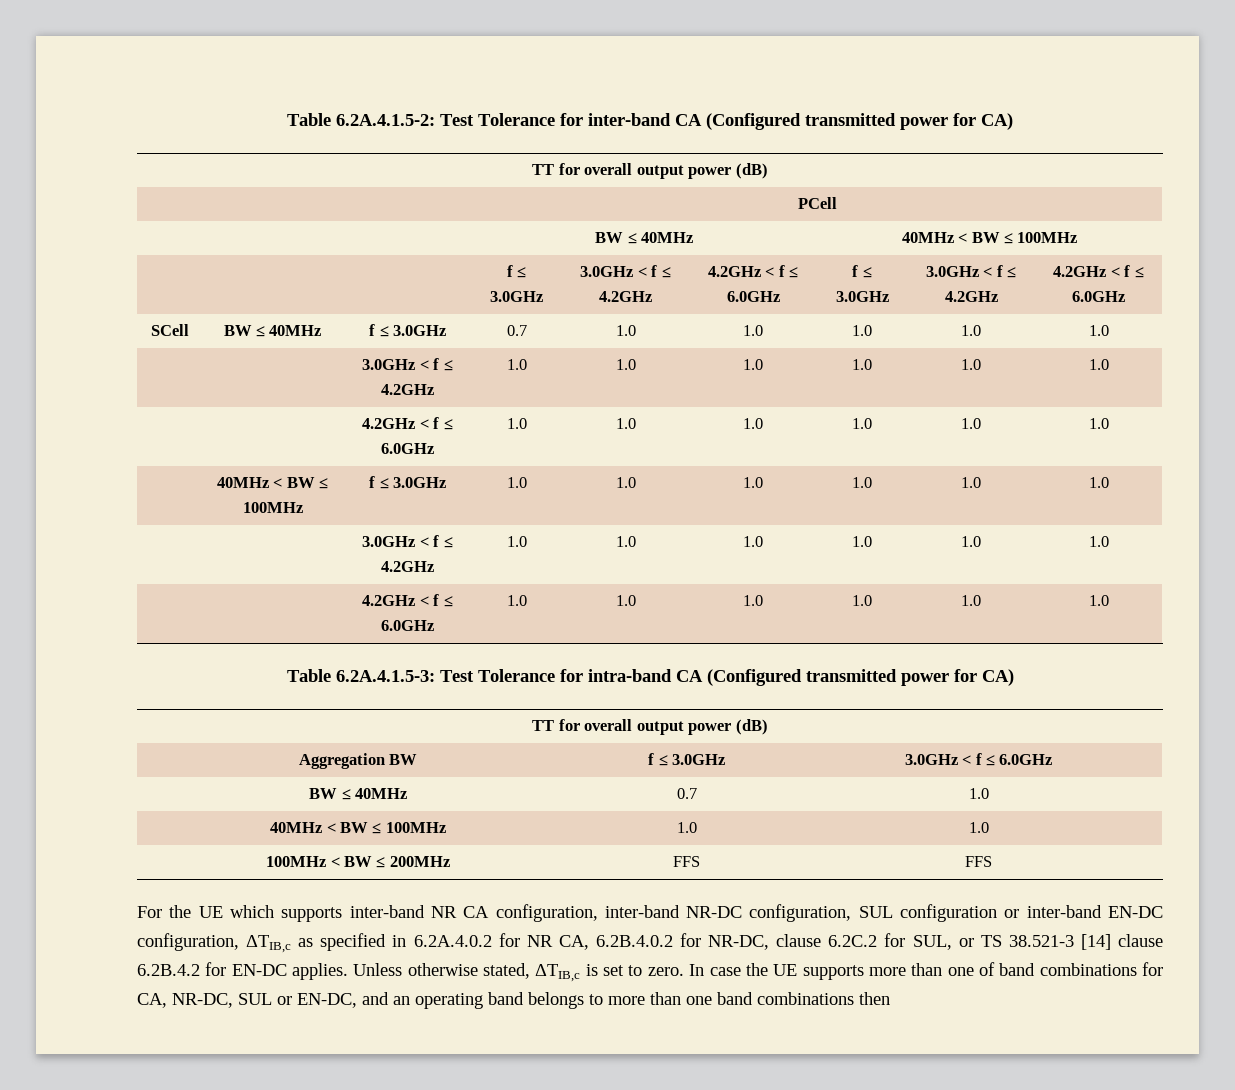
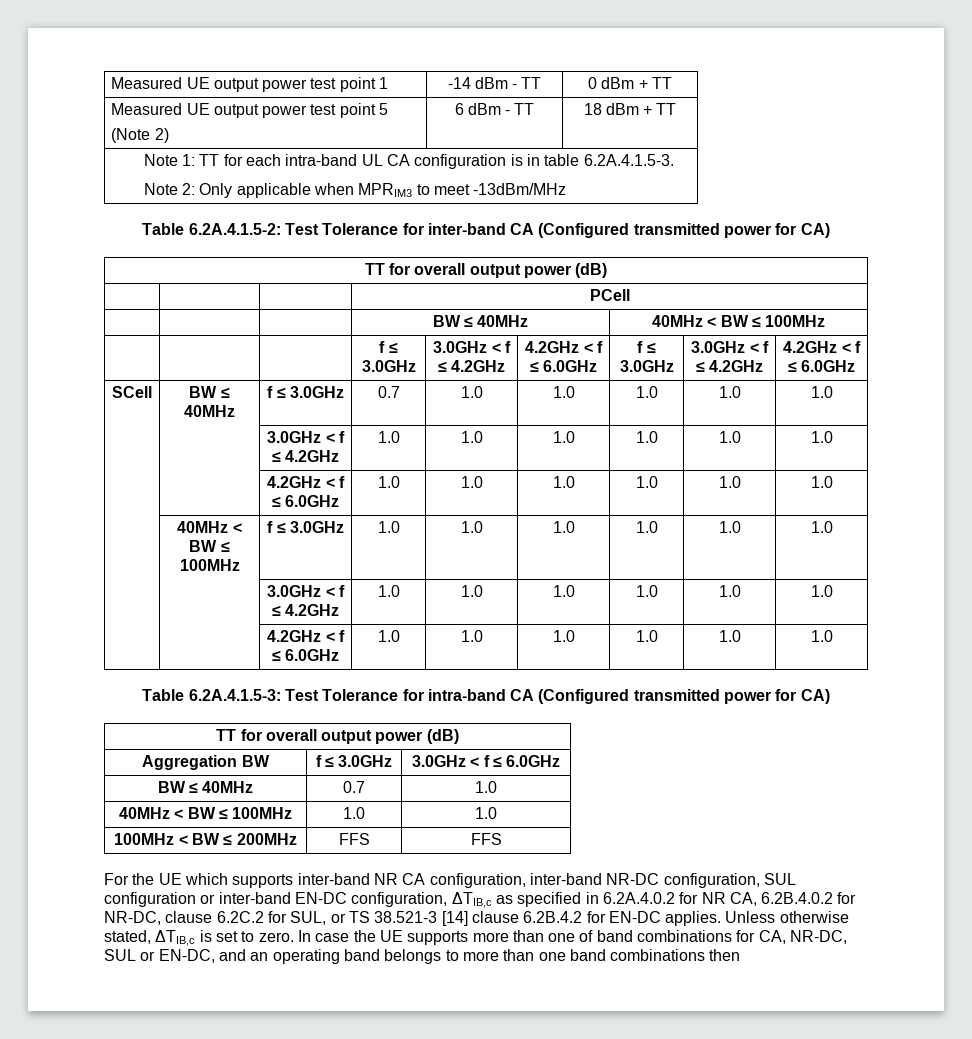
+ Measured UE output power test point 1 | -14 dBm - TT | 0 dBm + TT
+ Measured UE output power test point 5
+ (Note 2) | 6 dBm - TT | 18 dBm + TT
+ Note 1: TT for each intra-band UL CA configuration is in table 6.2A.4.1.5-3.
+ Note 2: Only applicable when MPRIM3 to meet -13dBm/MHz

